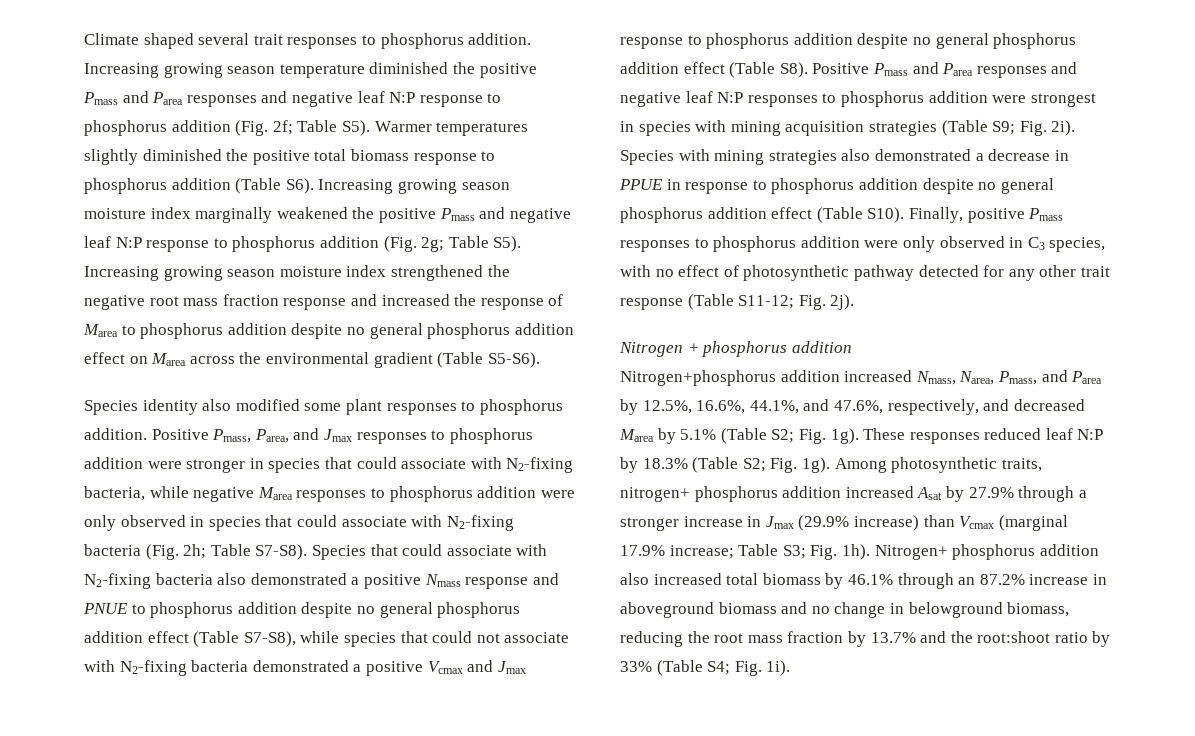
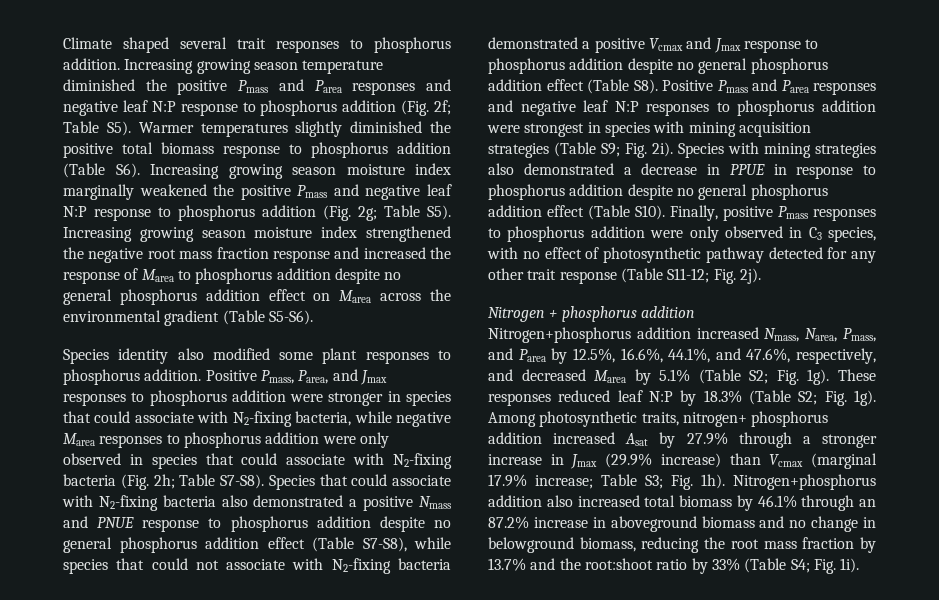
- Species that could associate with N2-fixing bacteria also demonstrated a positive Nmass response and PNUE to phosphorus addition despite no general phosphorus addition effect (Table S7-S8), while species that could not associate with N2-fixing bacteria demonstrated a positive Vcmax and Jmax response to phosphorus addition despite no general phosphorus addition effect (Table S8). Positive Pmass and Parea responses and negative leaf N:P responses to phosphorus addition were strongest in species with mining acquisition strategies (Table S9;
+ Species that could associate with N2-fixing bacteria also demonstrated a positive Nmass and PNUE response to phosphorus addition despite no general phosphorus addition effect (Table S7-S8), while species that could not associate with N2-fixing bacteria demonstrated a positive Vcmax and Jmax response to phosphorus addition despite no general phosphorus addition effect (Table S8). Positive Pmass and Parea responses and negative leaf N:P responses to phosphorus addition were strongest in species with mining acquisition strategies (Table S9;
- Nitrogen+ phosphorus addition also increased total biomass by 46.1% through an 87.2% increase in aboveground biomass and no change in belowground biomass, reducing the root mass fraction by 13.7% and the root:shoot ratio by 33% (Table S4; Fig. 1i).
+ Nitrogen+phosphorus addition also increased total biomass by 46.1% through an 87.2% increase in aboveground biomass and no change in belowground biomass, reducing the root mass fraction by 13.7% and the root:shoot ratio by 33% (Table S4; Fig. 1i).

